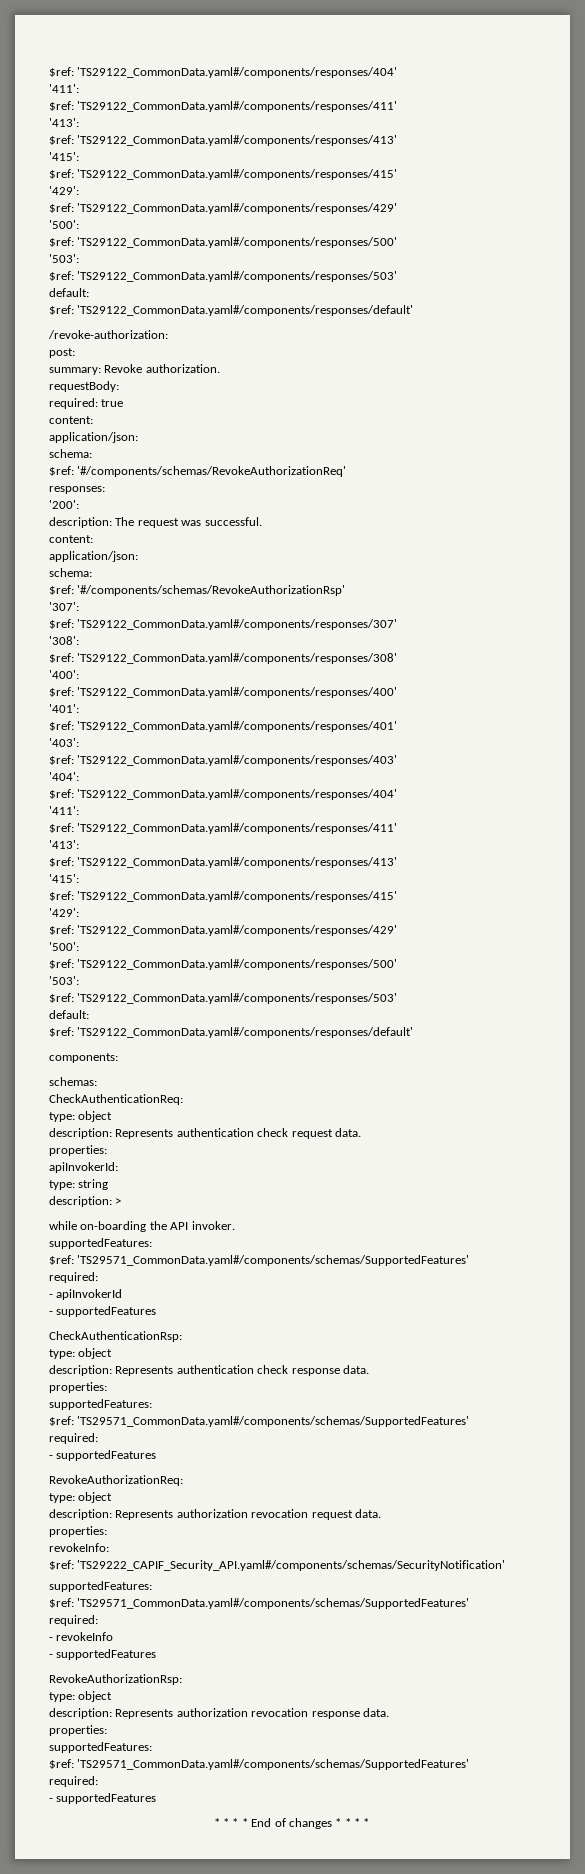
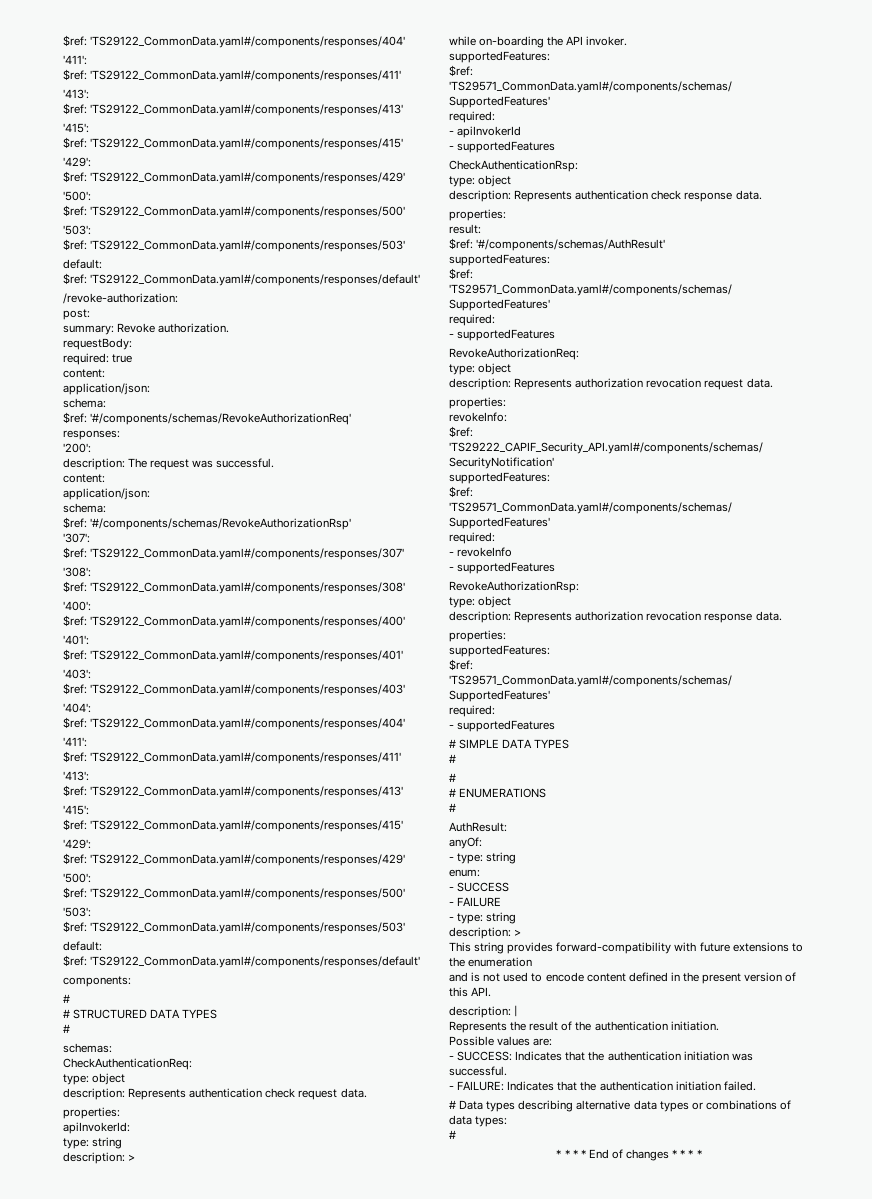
  components:
+ #
+ # STRUCTURED DATA TYPES
+ #
+ result:
+ $ref: '#/components/schemas/AuthResult'
+ # SIMPLE DATA TYPES
+ #
+ #
+ # ENUMERATIONS
+ #
+ AuthResult:
+ anyOf:
+ - type: string
+ enum:
+ - SUCCESS
+ - FAILURE
+ - type: string
+ description: >
+ This string provides forward-compatibility with future extensions to the enumeration
+ and is not used to encode content defined in the present version of this API.
+ description: |
+ Represents the result of the authentication initiation.
+ Possible values are:
+ - SUCCESS: Indicates that the authentication initiation was successful.
+ - FAILURE: Indicates that the authentication initiation failed.
+ # Data types describing alternative data types or combinations of data types:
+ #

